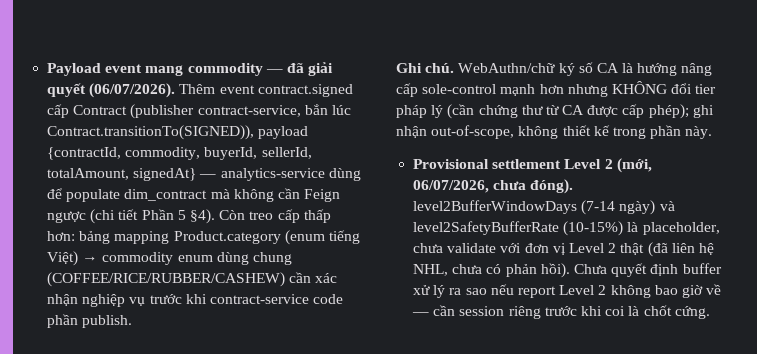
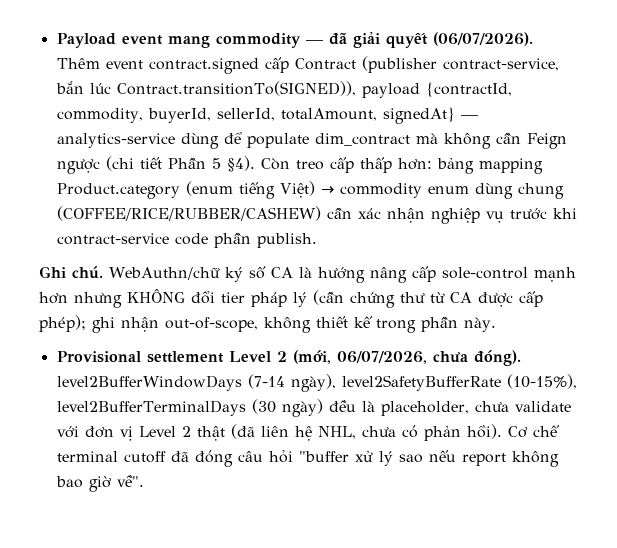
- Provisional settlement Level 2 (mới, 06/07/2026, chưa đóng). level2BufferWindowDays (7-14 ngày) và level2SafetyBufferRate (10-15%) là placeholder, chưa validate với đơn vị Level 2 thật (đã liên hệ NHL, chưa có phản hồi).
+ Provisional settlement Level 2 (mới, 06/07/2026, chưa đóng). level2BufferWindowDays (7-14 ngày), level2SafetyBufferRate (10-15%), level2BufferTerminalDays (30 ngày) đều là placeholder, chưa validate với đơn vị Level 2 thật (đã liên hệ NHL, chưa có phản hồi).
- Chưa quyết định buffer xử lý ra sao nếu report Level 2 không bao giờ về — cần session riêng trước khi coi là chốt cứng.
+ Cơ chế terminal cutoff đã đóng câu hỏi "buffer xử lý sao nếu report không bao giờ về".

